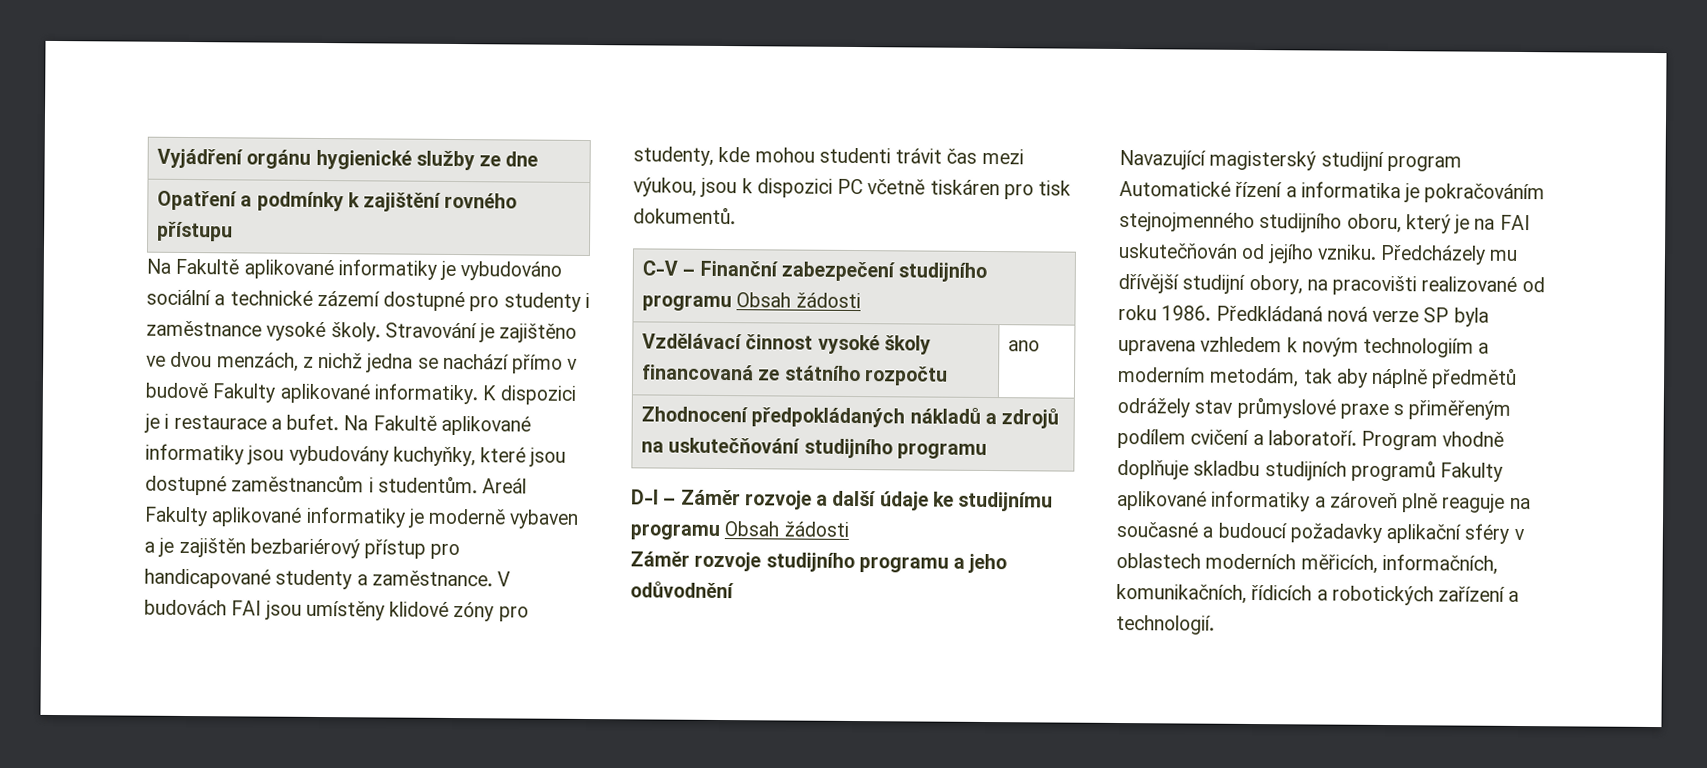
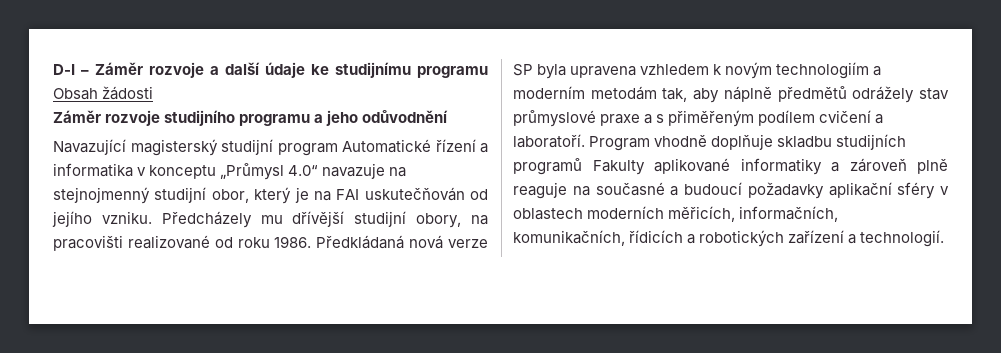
- Vyjádření orgánu hygienické služby ze dne
- Opatření a podmínky k zajištění rovného přístupu
- Na Fakultě aplikované informatiky je vybudováno sociální a technické zázemí dostupné pro studenty i zaměstnance vysoké školy. Stravování je zajištěno ve dvou menzách, z nichž jedna se nachází přímo v budově Fakulty aplikované informatiky. K dispozici je i restaurace a bufet. Na Fakultě aplikované informatiky jsou vybudovány kuchyňky, které jsou dostupné zaměstnancům i studentům. Areál Fakulty aplikované informatiky je moderně vybaven a je zajištěn bezbariérový přístup pro handicapované studenty a zaměstnance. V budovách FAI jsou umístěny klidové zóny pro studenty, kde mohou studenti trávit čas mezi výukou, jsou k dispozici PC včetně tiskáren pro tisk dokumentů.
- C-V – Finanční zabezpečení studijního programu Obsah žádosti
- Vzdělávací činnost vysoké školy financovaná ze státního rozpočtu | ano
- Zhodnocení předpokládaných nákladů a zdrojů na uskutečňování studijního programu
- Navazující magisterský studijní program Automatické řízení a informatika je pokračováním stejnojmenného studijního oboru, který je na FAI uskutečňován od jejího vzniku.
+ Navazující magisterský studijní program Automatické řízení a informatika v konceptu „Průmysl 4.0“ navazuje na stejnojmenný studijní obor, který je na FAI uskutečňován od jejího vzniku.
- Předkládaná nová verze SP byla upravena vzhledem k novým technologiím a moderním metodám, tak aby náplně předmětů odrážely stav průmyslové praxe s přiměřeným podílem cvičení a laboratoří.
+ Předkládaná nová verze SP byla upravena vzhledem k novým technologiím a moderním metodám tak, aby náplně předmětů odrážely stav průmyslové praxe a s přiměřeným podílem cvičení a laboratoří.

